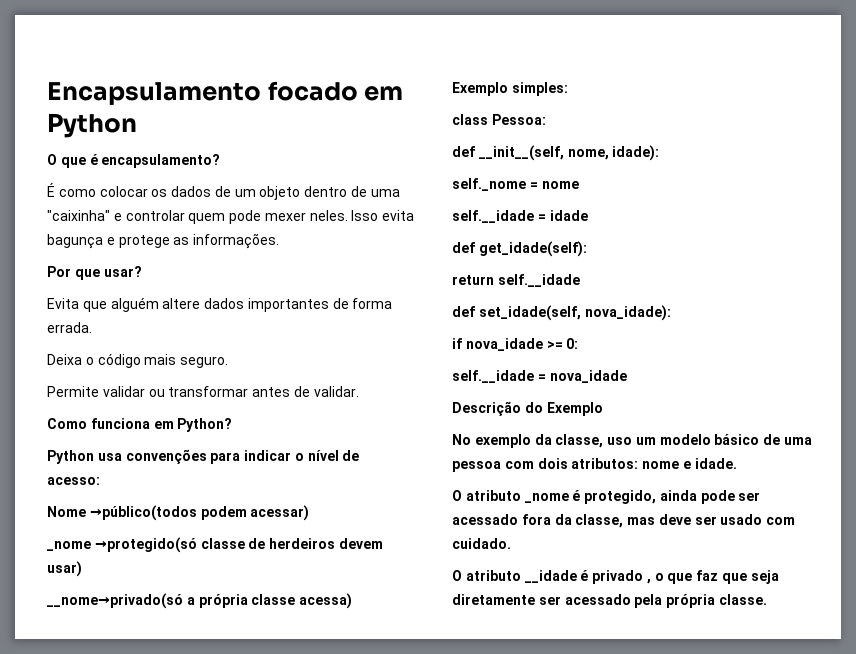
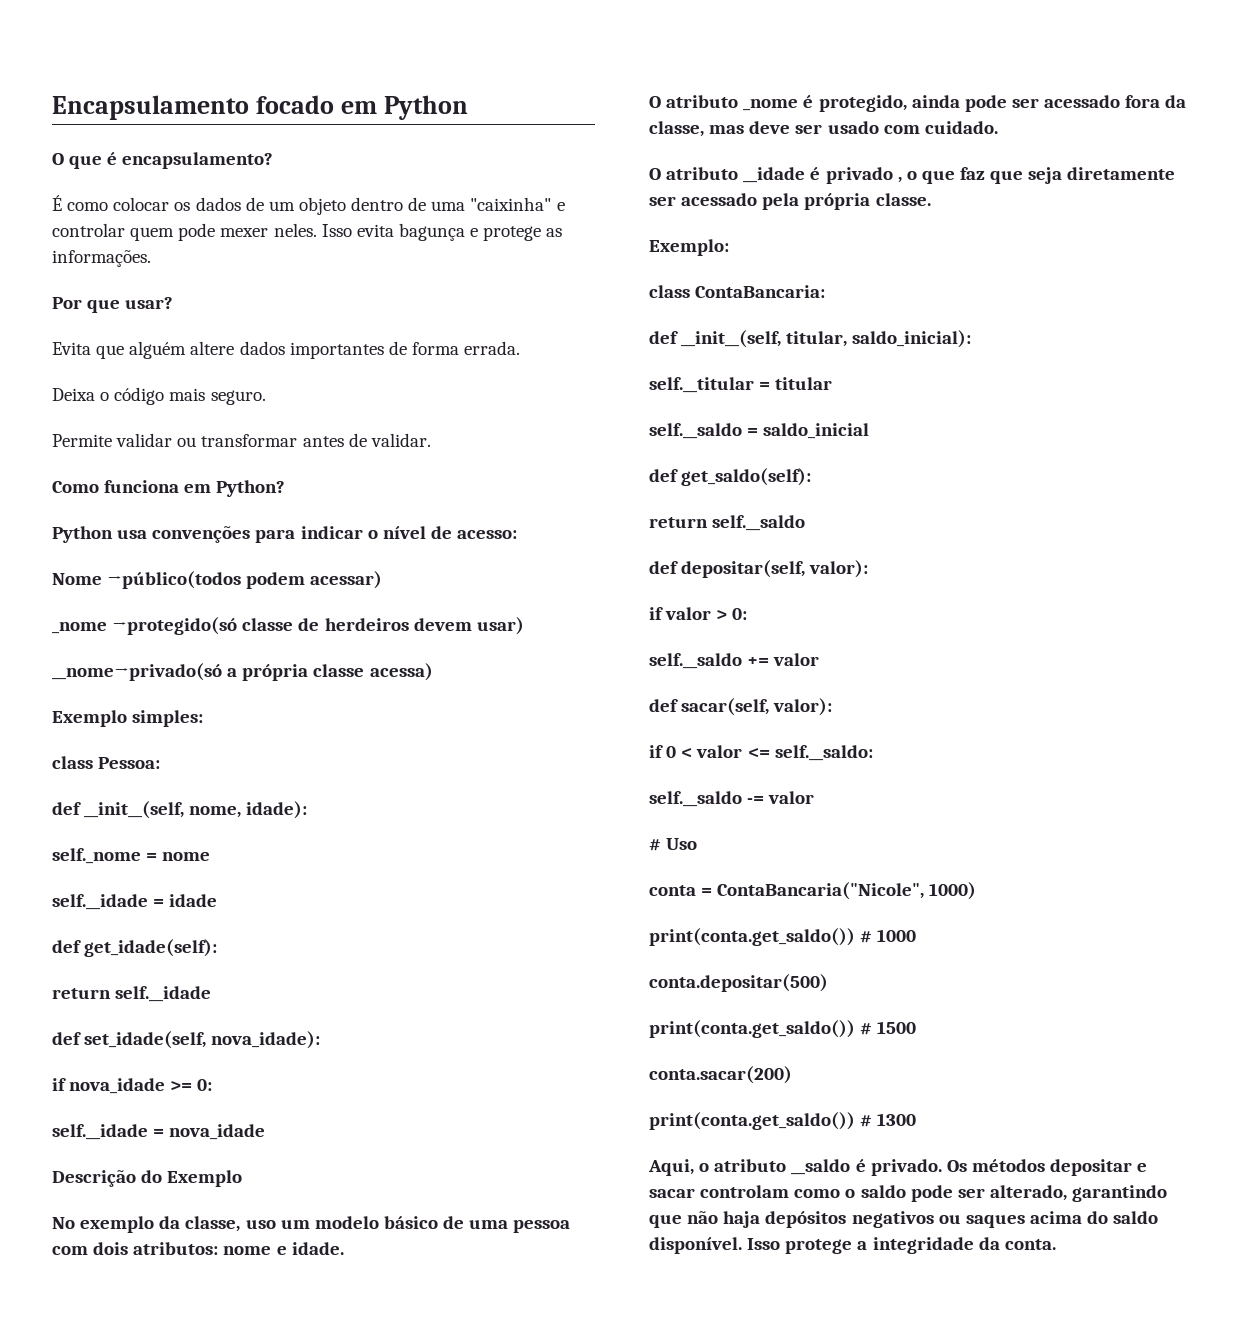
+ Exemplo:
+ class ContaBancaria:
+ def __init__(self, titular, saldo_inicial):
+ self.__titular = titular
+ self.__saldo = saldo_inicial
+ def get_saldo(self):
+ return self.__saldo
+ def depositar(self, valor):
+ if valor > 0:
+ self.__saldo += valor
+ def sacar(self, valor):
+ if 0 < valor <= self.__saldo:
+ self.__saldo -= valor
+ # Uso
+ conta = ContaBancaria("Nicole", 1000)
+ print(conta.get_saldo()) # 1000
+ conta.depositar(500)
+ print(conta.get_saldo()) # 1500
+ conta.sacar(200)
+ print(conta.get_saldo()) # 1300
+ Aqui, o atributo __saldo é privado. Os métodos depositar e sacar controlam como o saldo pode ser alterado, garantindo que não haja depósitos negativos ou saques acima do saldo disponível. Isso protege a integridade da conta.

